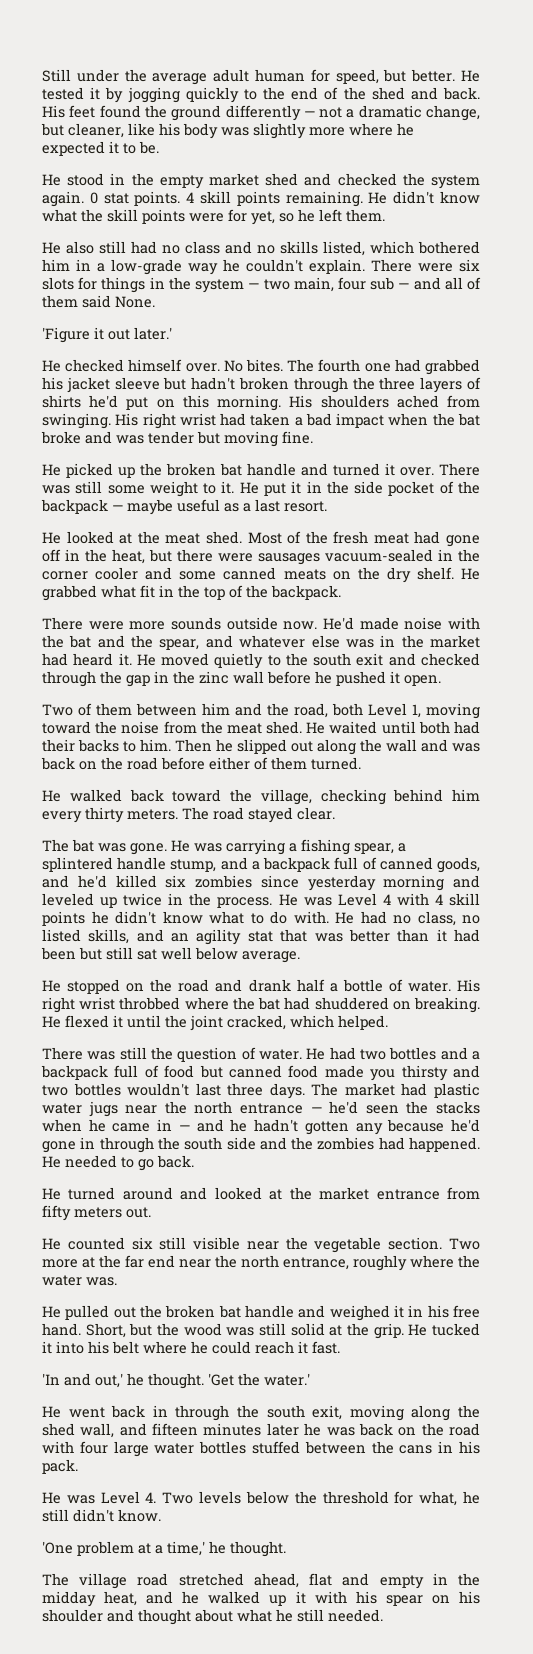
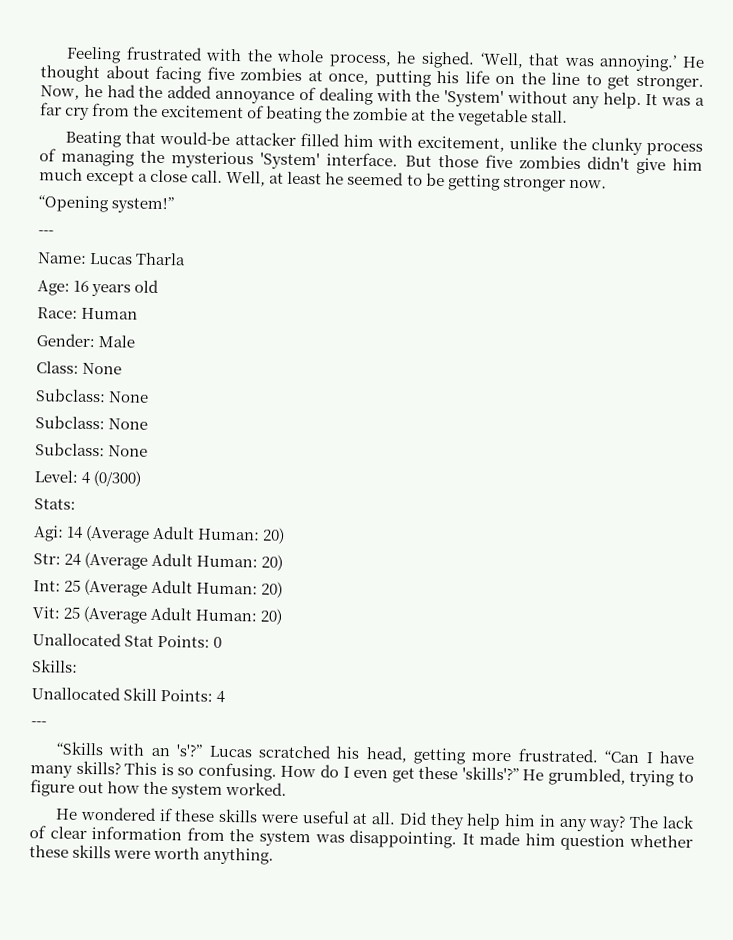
- Still under the average adult human for speed, but better. He tested it by jogging quickly to the end of the shed and back. His feet found the ground differently — not a dramatic change, but cleaner, like his body was slightly more where he expected it to be.
- He stood in the empty market shed and checked the system again. 0 stat points. 4 skill points remaining. He didn't know what the skill points were for yet, so he left them.
- He also still had no class and no skills listed, which bothered him in a low-grade way he couldn't explain. There were six slots for things in the system — two main, four sub — and all of them said None.
- 'Figure it out later.'
- He checked himself over. No bites. The fourth one had grabbed his jacket sleeve but hadn't broken through the three layers of shirts he'd put on this morning. His shoulders ached from swinging. His right wrist had taken a bad impact when the bat broke and was tender but moving fine.
- He picked up the broken bat handle and turned it over. There was still some weight to it. He put it in the side pocket of the backpack — maybe useful as a last resort.
- He looked at the meat shed. Most of the fresh meat had gone off in the heat, but there were sausages vacuum-sealed in the corner cooler and some canned meats on the dry shelf. He grabbed what fit in the top of the backpack.
- There were more sounds outside now. He'd made noise with the bat and the spear, and whatever else was in the market had heard it. He moved quietly to the south exit and checked through the gap in the zinc wall before he pushed it open.
- Two of them between him and the road, both Level 1, moving toward the noise from the meat shed. He waited until both had their backs to him. Then he slipped out along the wall and was back on the road before either of them turned.
- He walked back toward the village, checking behind him every thirty meters. The road stayed clear.
- The bat was gone. He was carrying a fishing spear, a splintered handle stump, and a backpack full of canned goods, and he'd killed six zombies since yesterday morning and leveled up twice in the process. He was Level 4 with 4 skill points he didn't know what to do with. He had no class, no listed skills, and an agility stat that was better than it had been but still sat well below average.
- He stopped on the road and drank half a bottle of water. His right wrist throbbed where the bat had shuddered on breaking. He flexed it until the joint cracked, which helped.
- There was still the question of water. He had two bottles and a backpack full of food but canned food made you thirsty and two bottles wouldn't last three days. The market had plastic water jugs near the north entrance — he'd seen the stacks when he came in — and he hadn't gotten any because he'd gone in through the south side and the zombies had happened. He needed to go back.
- He turned around and looked at the market entrance from fifty meters out.
- He counted six still visible near the vegetable section. Two more at the far end near the north entrance, roughly where the water was.
- He pulled out the broken bat handle and weighed it in his free hand. Short, but the wood was still solid at the grip. He tucked it into his belt where he could reach it fast.
- 'In and out,' he thought. 'Get the water.'
- He went back in through the south exit, moving along the shed wall, and fifteen minutes later he was back on the road with four large water bottles stuffed between the cans in his pack.
- He was Level 4. Two levels below the threshold for what, he still didn't know.
- 'One problem at a time,' he thought.
- The village road stretched ahead, flat and empty in the midday heat, and he walked up it with his spear on his shoulder and thought about what he still needed.
+ Feeling frustrated with the whole process, he sighed. ‘Well, that was annoying.’ He thought about facing five zombies at once, putting his life on the line to get stronger. Now, he had the added annoyance of dealing with the 'System' without any help. It was a far cry from the excitement of beating the zombie at the vegetable stall.
+ Beating that would-be attacker filled him with excitement, unlike the clunky process of managing the mysterious 'System' interface. But those five zombies didn't give him much except a close call. Well, at least he seemed to be getting stronger now.
+ “Opening system!”
+ ---
+ Name: Lucas Tharla
+ Age: 16 years old
+ Race: Human
+ Gender: Male
+ Class: None
+ Subclass: None
+ Subclass: None
+ Subclass: None
+ Level: 4 (0/300)
+ Stats:
+ Agi: 14 (Average Adult Human: 20)
+ Str: 24 (Average Adult Human: 20)
+ Int: 25 (Average Adult Human: 20)
+ Vit: 25 (Average Adult Human: 20)
+ Unallocated Stat Points: 0
+ Skills:
+ Unallocated Skill Points: 4
+ ---
+ “Skills with an 's'?” Lucas scratched his head, getting more frustrated. “Can I have many skills? This is so confusing. How do I even get these 'skills'?” He grumbled, trying to figure out how the system worked.
+ He wondered if these skills were useful at all. Did they help him in any way? The lack of clear information from the system was disappointing. It made him question whether these skills were worth anything.

